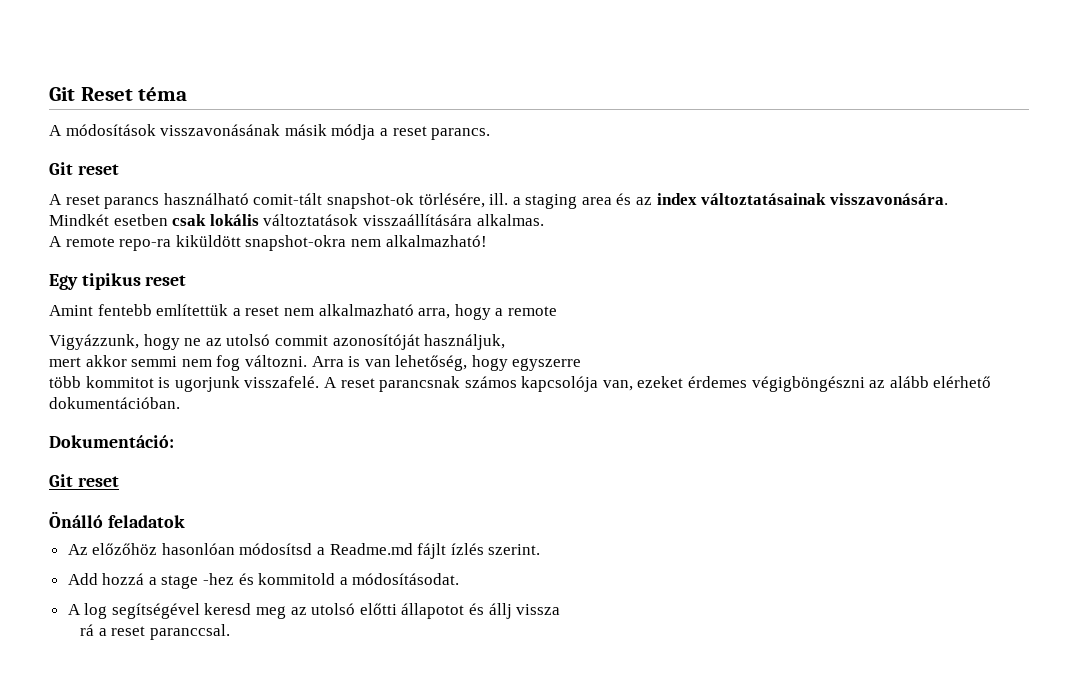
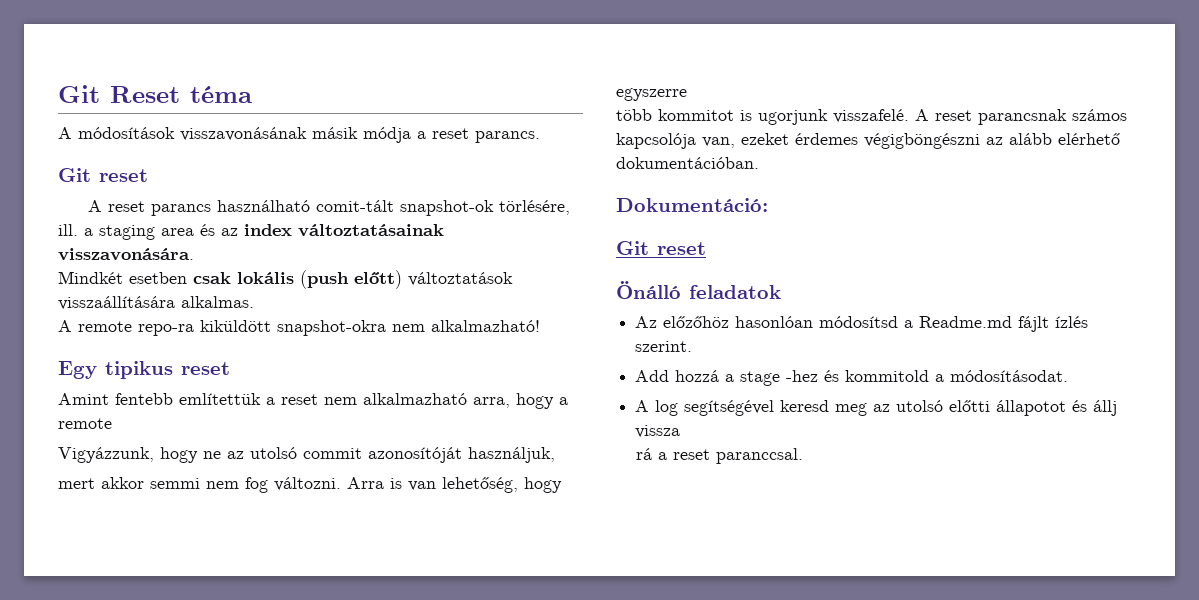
- Mindkét esetben csak lokális változtatások visszaállítására alkalmas.
+ Mindkét esetben csak lokális (push előtt) változtatások visszaállítására alkalmas.

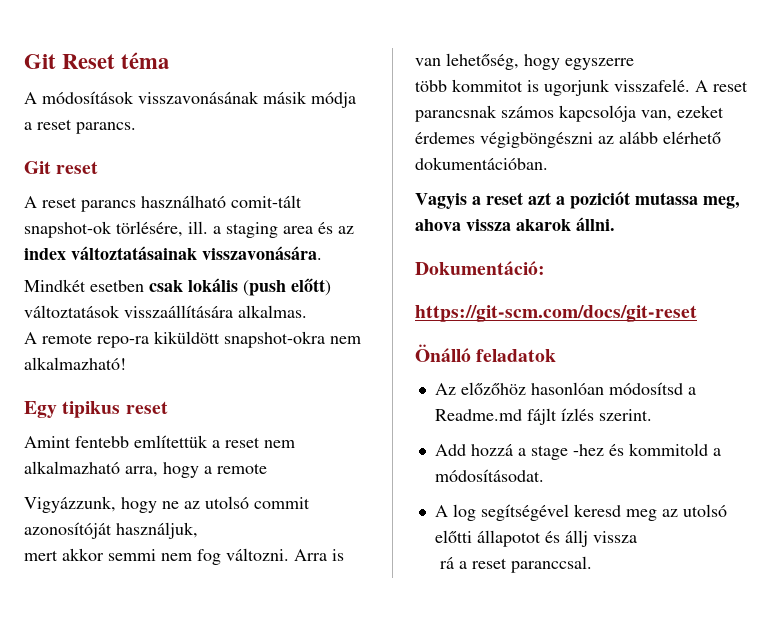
+ Vagyis a reset azt a poziciót mutassa meg, ahova vissza akarok állni.
  Dokumentáció:
- Git reset
+ https://git-scm.com/docs/git-reset

